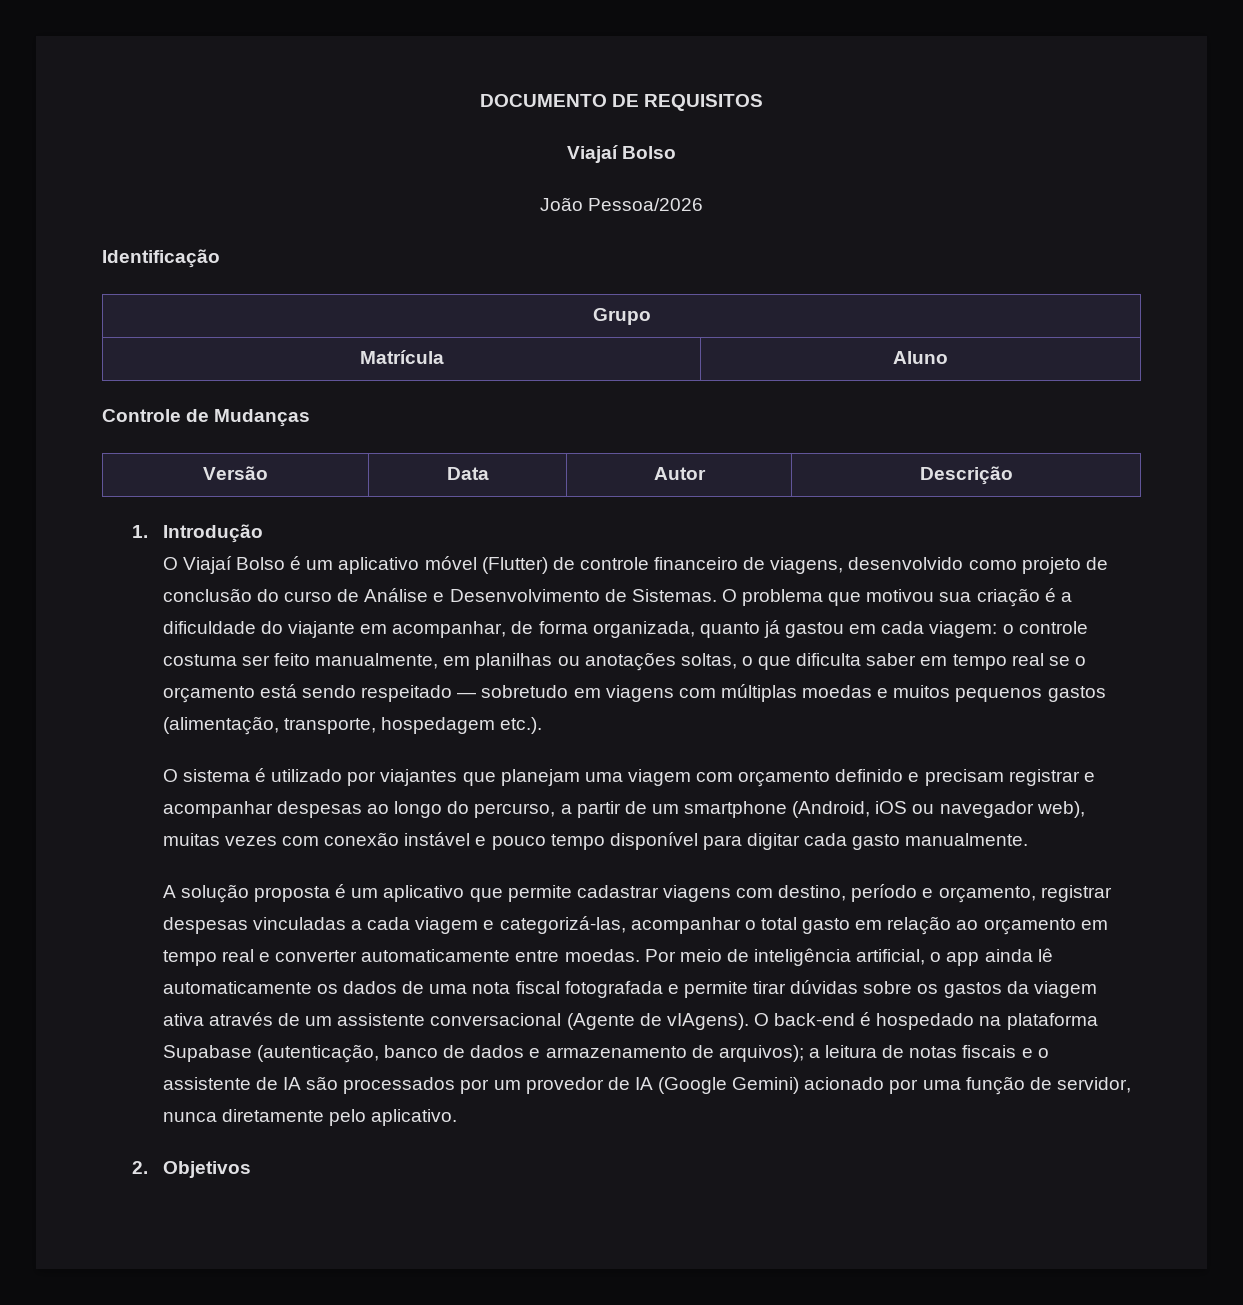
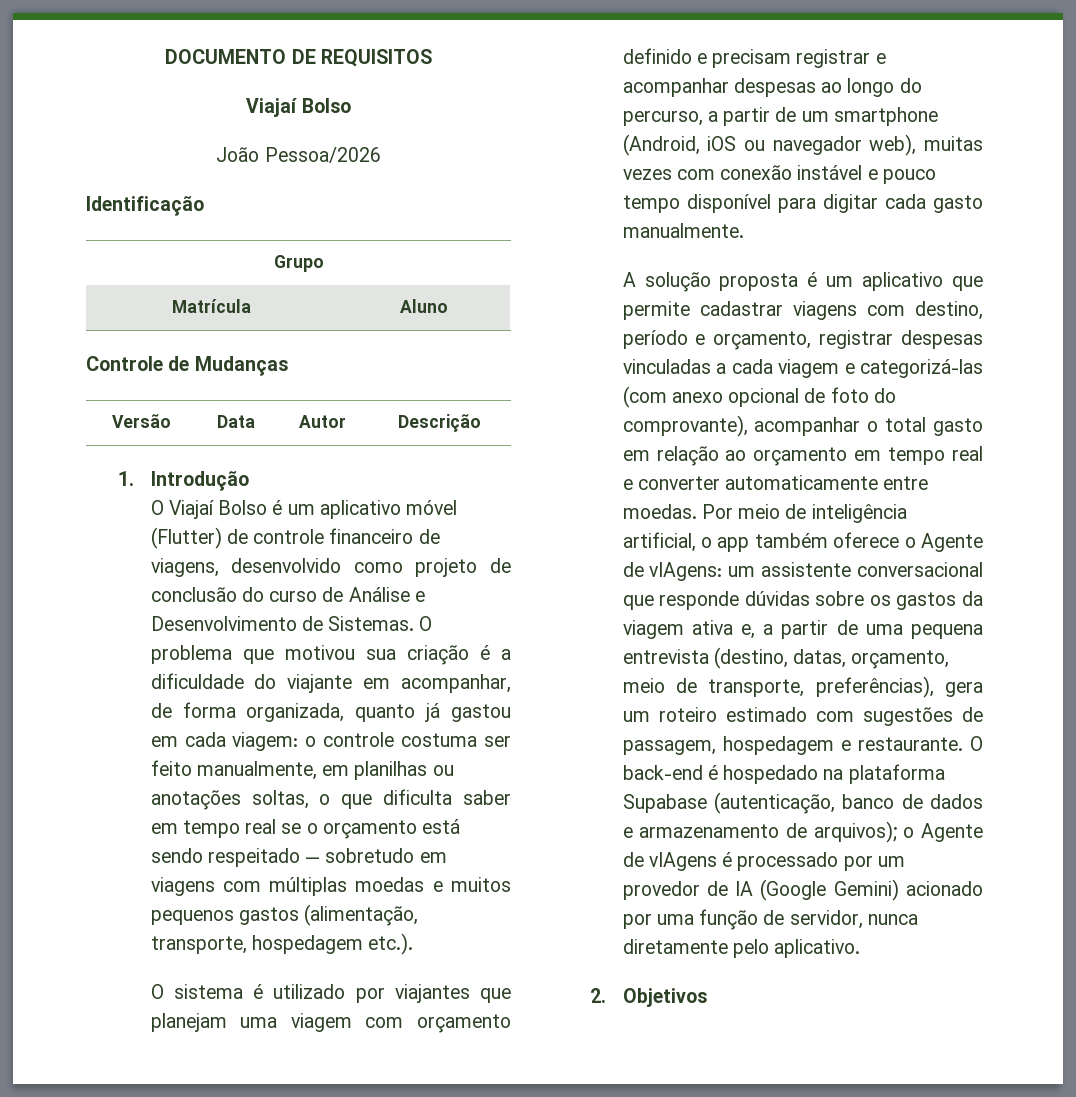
- A solução proposta é um aplicativo que permite cadastrar viagens com destino, período e orçamento, registrar despesas vinculadas a cada viagem e categorizá-las, acompanhar o total gasto em relação ao orçamento em tempo real e converter automaticamente entre moedas.
+ A solução proposta é um aplicativo que permite cadastrar viagens com destino, período e orçamento, registrar despesas vinculadas a cada viagem e categorizá-las (com anexo opcional de foto do comprovante), acompanhar o total gasto em relação ao orçamento em tempo real e converter automaticamente entre moedas.
- Por meio de inteligência artificial, o app ainda lê automaticamente os dados de uma nota fiscal fotografada e permite tirar dúvidas sobre os gastos da viagem ativa através de um assistente conversacional (Agente de vIAgens).
+ Por meio de inteligência artificial, o app também oferece o Agente de vIAgens: um assistente conversacional que responde dúvidas sobre os gastos da viagem ativa e, a partir de uma pequena entrevista (destino, datas, orçamento, meio de transporte, preferências), gera um roteiro estimado com sugestões de passagem, hospedagem e restaurante.
- O back-end é hospedado na plataforma Supabase (autenticação, banco de dados e armazenamento de arquivos); a leitura de notas fiscais e o assistente de IA são processados por um provedor de IA (Google Gemini) acionado por uma função de servidor, nunca diretamente pelo aplicativo.
+ O back-end é hospedado na plataforma Supabase (autenticação, banco de dados e armazenamento de arquivos); o Agente de vIAgens é processado por um provedor de IA (Google Gemini) acionado por uma função de servidor, nunca diretamente pelo aplicativo.

